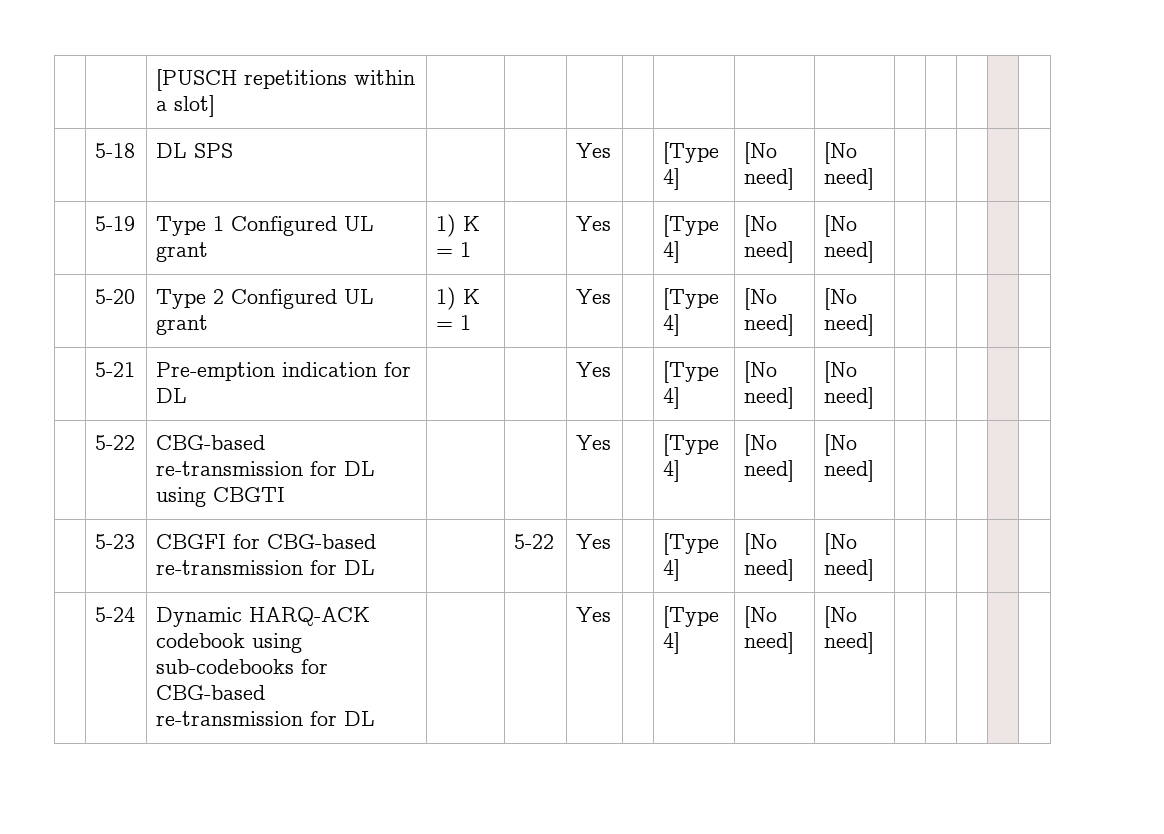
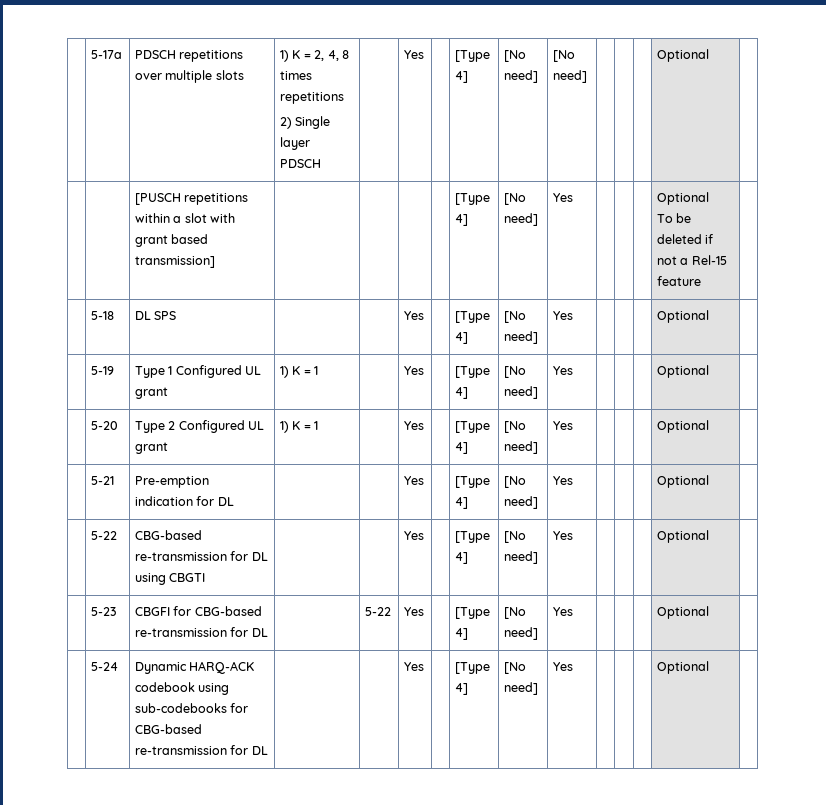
- | | [PUSCH repetitions within a slot] | | | | | | | | | | | |
+ | 5-17a | PDSCH repetitions over multiple slots | 1) K = 2, 4, 8 times repetitions
+ 2) Single layer PDSCH | | Yes | | [Type 4] | [No need] | [No need] | | | | Optional |
+ | | [PUSCH repetitions within a slot with grant based transmission] | | | | | [Type 4] | [No need] | Yes | | | | Optional
+ To be deleted if not a Rel-15 feature |
- | 5-18 | DL SPS | | | Yes | | [Type 4] | [No need] | [No need] | | | | |
+ | 5-18 | DL SPS | | | Yes | | [Type 4] | [No need] | Yes | | | | Optional |
- | 5-19 | Type 1 Configured UL grant | 1) K = 1 | | Yes | | [Type 4] | [No need] | [No need] | | | | |
+ | 5-19 | Type 1 Configured UL grant | 1) K = 1 | | Yes | | [Type 4] | [No need] | Yes | | | | Optional |
- | 5-20 | Type 2 Configured UL grant | 1) K = 1 | | Yes | | [Type 4] | [No need] | [No need] | | | | |
+ | 5-20 | Type 2 Configured UL grant | 1) K = 1 | | Yes | | [Type 4] | [No need] | Yes | | | | Optional |
- | 5-21 | Pre-emption indication for DL | | | Yes | | [Type 4] | [No need] | [No need] | | | | |
+ | 5-21 | Pre-emption indication for DL | | | Yes | | [Type 4] | [No need] | Yes | | | | Optional |
- | 5-22 | CBG-based re-transmission for DL using CBGTI | | | Yes | | [Type 4] | [No need] | [No need] | | | | |
+ | 5-22 | CBG-based re-transmission for DL using CBGTI | | | Yes | | [Type 4] | [No need] | Yes | | | | Optional |
- | 5-23 | CBGFI for CBG-based re-transmission for DL | | 5-22 | Yes | | [Type 4] | [No need] | [No need] | | | | |
+ | 5-23 | CBGFI for CBG-based re-transmission for DL | | 5-22 | Yes | | [Type 4] | [No need] | Yes | | | | Optional |
- | 5-24 | Dynamic HARQ-ACK codebook using sub-codebooks for CBG-based re-transmission for DL | | | Yes | | [Type 4] | [No need] | [No need] | | | | |
+ | 5-24 | Dynamic HARQ-ACK codebook using sub-codebooks for CBG-based re-transmission for DL | | | Yes | | [Type 4] | [No need] | Yes | | | | Optional |

